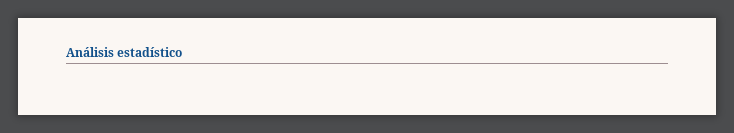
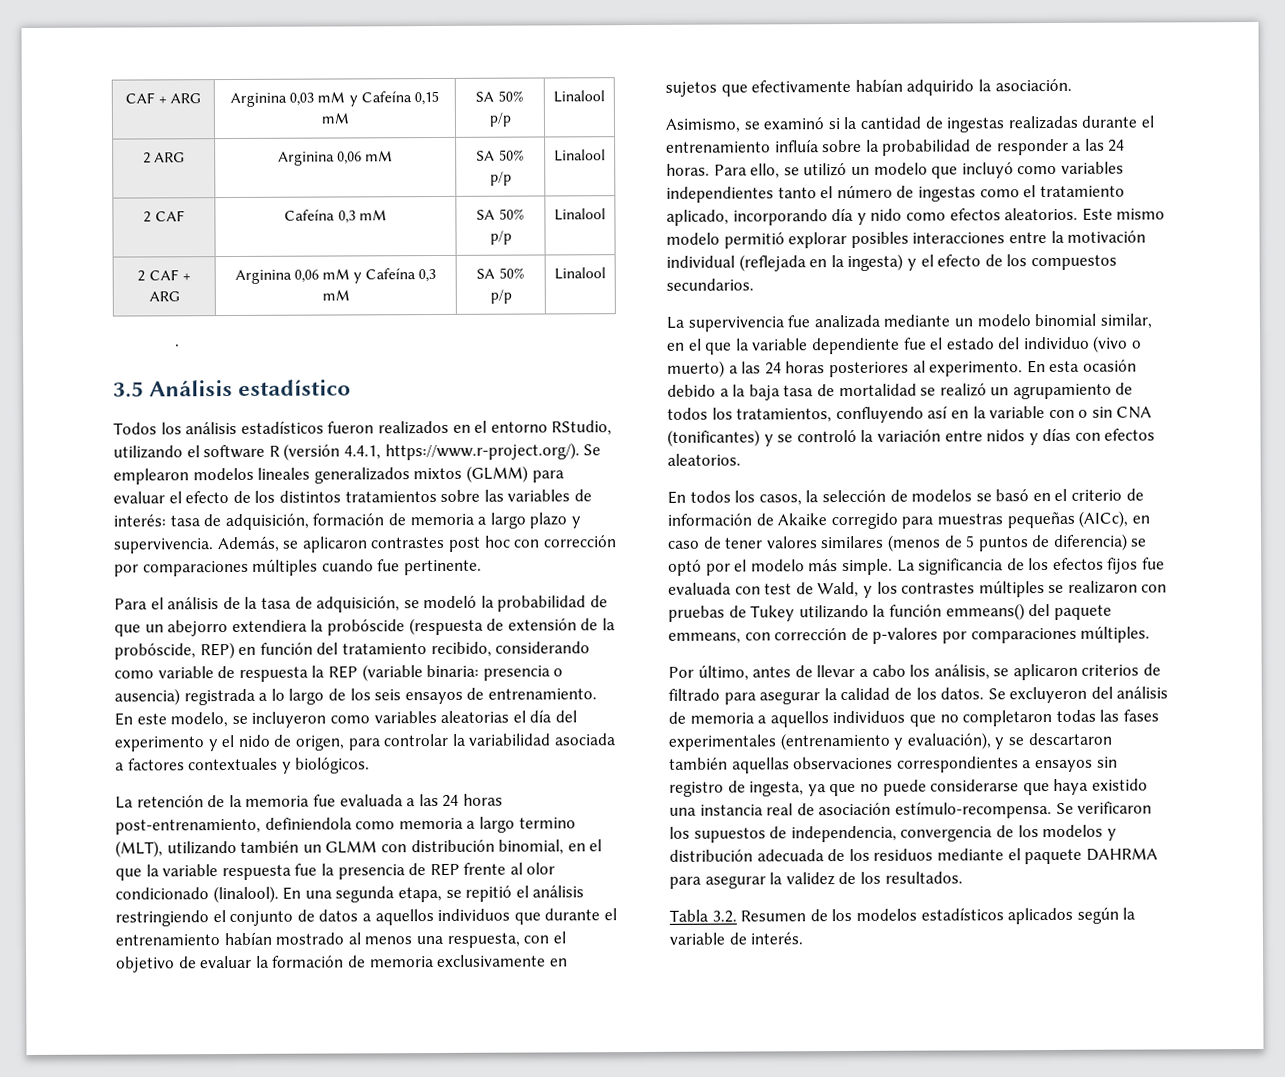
- Análisis estadístico
+ CAF + ARG | Arginina 0,03 mM y Cafeína 0,15 mM | SA 50% p/p | Linalool
+ 2 ARG | Arginina 0,06 mM | SA 50% p/p | Linalool
+ 2 CAF | Cafeína 0,3 mM | SA 50% p/p | Linalool
+ 2 CAF + ARG | Arginina 0,06 mM y Cafeína 0,3 mM | SA 50% p/p | Linalool
+ .
+ 3.5 Análisis estadístico
+ Todos los análisis estadísticos fueron realizados en el entorno RStudio, utilizando el software R (versión 4.4.1, https://www.r-project.org/). Se emplearon modelos lineales generalizados mixtos (GLMM) para evaluar el efecto de los distintos tratamientos sobre las variables de interés: tasa de adquisición, formación de memoria a largo plazo y supervivencia. Además, se aplicaron contrastes post hoc con corrección por comparaciones múltiples cuando fue pertinente.
+ Para el análisis de la tasa de adquisición, se modeló la probabilidad de que un abejorro extendiera la probóscide (respuesta de extensión de la probóscide, REP) en función del tratamiento recibido, considerando como variable de respuesta la REP (variable binaria: presencia o ausencia) registrada a lo largo de los seis ensayos de entrenamiento. En este modelo, se incluyeron como variables aleatorias el día del experimento y el nido de origen, para controlar la variabilidad asociada a factores contextuales y biológicos.
+ La retención de la memoria fue evaluada a las 24 horas post-entrenamiento, definiendola como memoria a largo termino (MLT), utilizando también un GLMM con distribución binomial, en el que la variable respuesta fue la presencia de REP frente al olor condicionado (linalool). En una segunda etapa, se repitió el análisis restringiendo el conjunto de datos a aquellos individuos que durante el entrenamiento habían mostrado al menos una respuesta, con el objetivo de evaluar la formación de memoria exclusivamente en sujetos que efectivamente habían adquirido la asociación.
+ Asimismo, se examinó si la cantidad de ingestas realizadas durante el entrenamiento influía sobre la probabilidad de responder a las 24 horas. Para ello, se utilizó un modelo que incluyó como variables independientes tanto el número de ingestas como el tratamiento aplicado, incorporando día y nido como efectos aleatorios. Este mismo modelo permitió explorar posibles interacciones entre la motivación individual (reflejada en la ingesta) y el efecto de los compuestos secundarios.
+ La supervivencia fue analizada mediante un modelo binomial similar, en el que la variable dependiente fue el estado del individuo (vivo o muerto) a las 24 horas posteriores al experimento. En esta ocasión debido a la baja tasa de mortalidad se realizó un agrupamiento de todos los tratamientos, confluyendo así en la variable con o sin CNA (tonificantes) y se controló la variación entre nidos y días con efectos aleatorios.
+ En todos los casos, la selección de modelos se basó en el criterio de información de Akaike corregido para muestras pequeñas (AICc), en caso de tener valores similares (menos de 5 puntos de diferencia) se optó por el modelo más simple. La significancia de los efectos fijos fue evaluada con test de Wald, y los contrastes múltiples se realizaron con pruebas de Tukey utilizando la función emmeans() del paquete emmeans, con corrección de p-valores por comparaciones múltiples.
+ Por último, antes de llevar a cabo los análisis, se aplicaron criterios de filtrado para asegurar la calidad de los datos. Se excluyeron del análisis de memoria a aquellos individuos que no completaron todas las fases experimentales (entrenamiento y evaluación), y se descartaron también aquellas observaciones correspondientes a ensayos sin registro de ingesta, ya que no puede considerarse que haya existido una instancia real de asociación estímulo-recompensa. Se verificaron los supuestos de independencia, convergencia de los modelos y distribución adecuada de los residuos mediante el paquete DAHRMA para asegurar la validez de los resultados.
+ Tabla 3.2. Resumen de los modelos estadísticos aplicados según la variable de interés.

